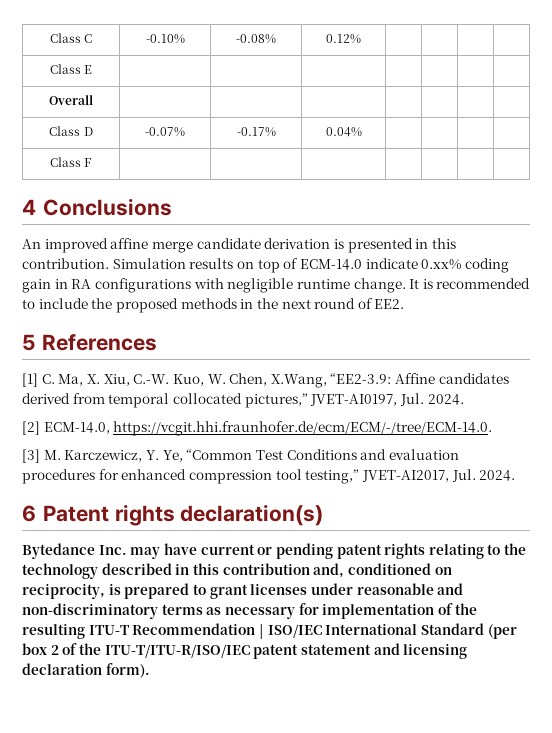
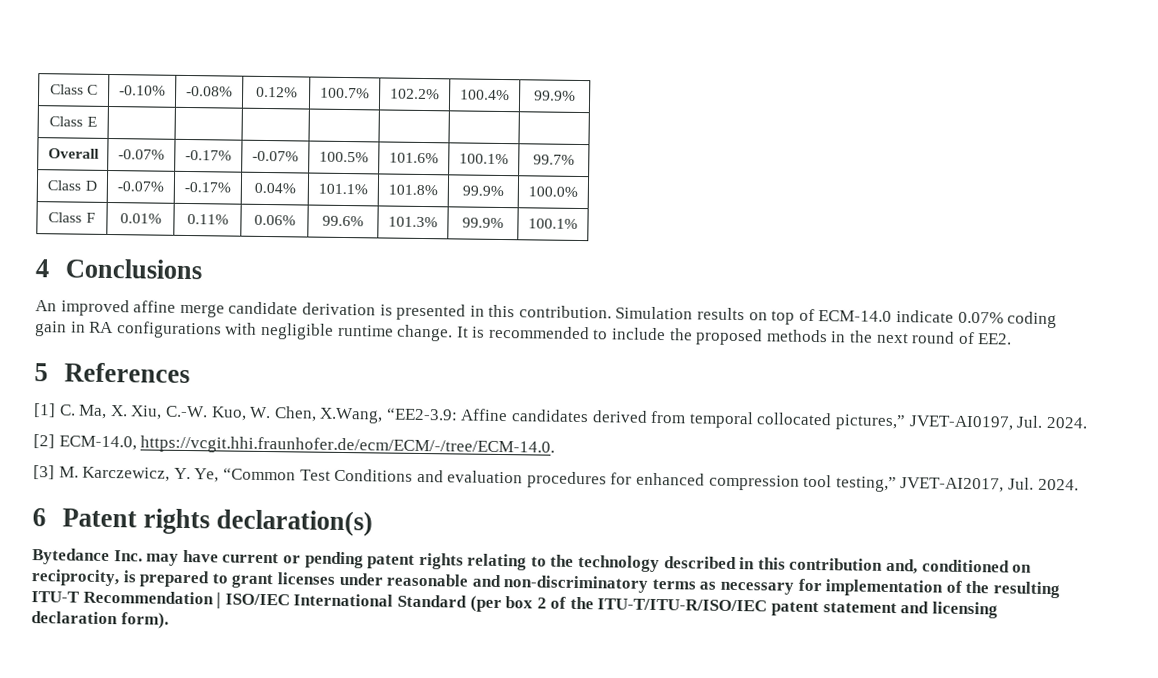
- Class C | -0.10% | -0.08% | 0.12% | | | |
+ Class C | -0.10% | -0.08% | 0.12% | 100.7% | 102.2% | 100.4% | 99.9%
- Overall | | | | | | |
+ Overall | -0.07% | -0.17% | -0.07% | 100.5% | 101.6% | 100.1% | 99.7%
- Class D | -0.07% | -0.17% | 0.04% | | | |
- Class F | | | | | | |
+ Class D | -0.07% | -0.17% | 0.04% | 101.1% | 101.8% | 99.9% | 100.0%
+ Class F | 0.01% | 0.11% | 0.06% | 99.6% | 101.3% | 99.9% | 100.1%
- Simulation results on top of ECM-14.0 indicate 0.xx% coding gain in RA configurations with negligible runtime change.
+ Simulation results on top of ECM-14.0 indicate 0.07% coding gain in RA configurations with negligible runtime change.

